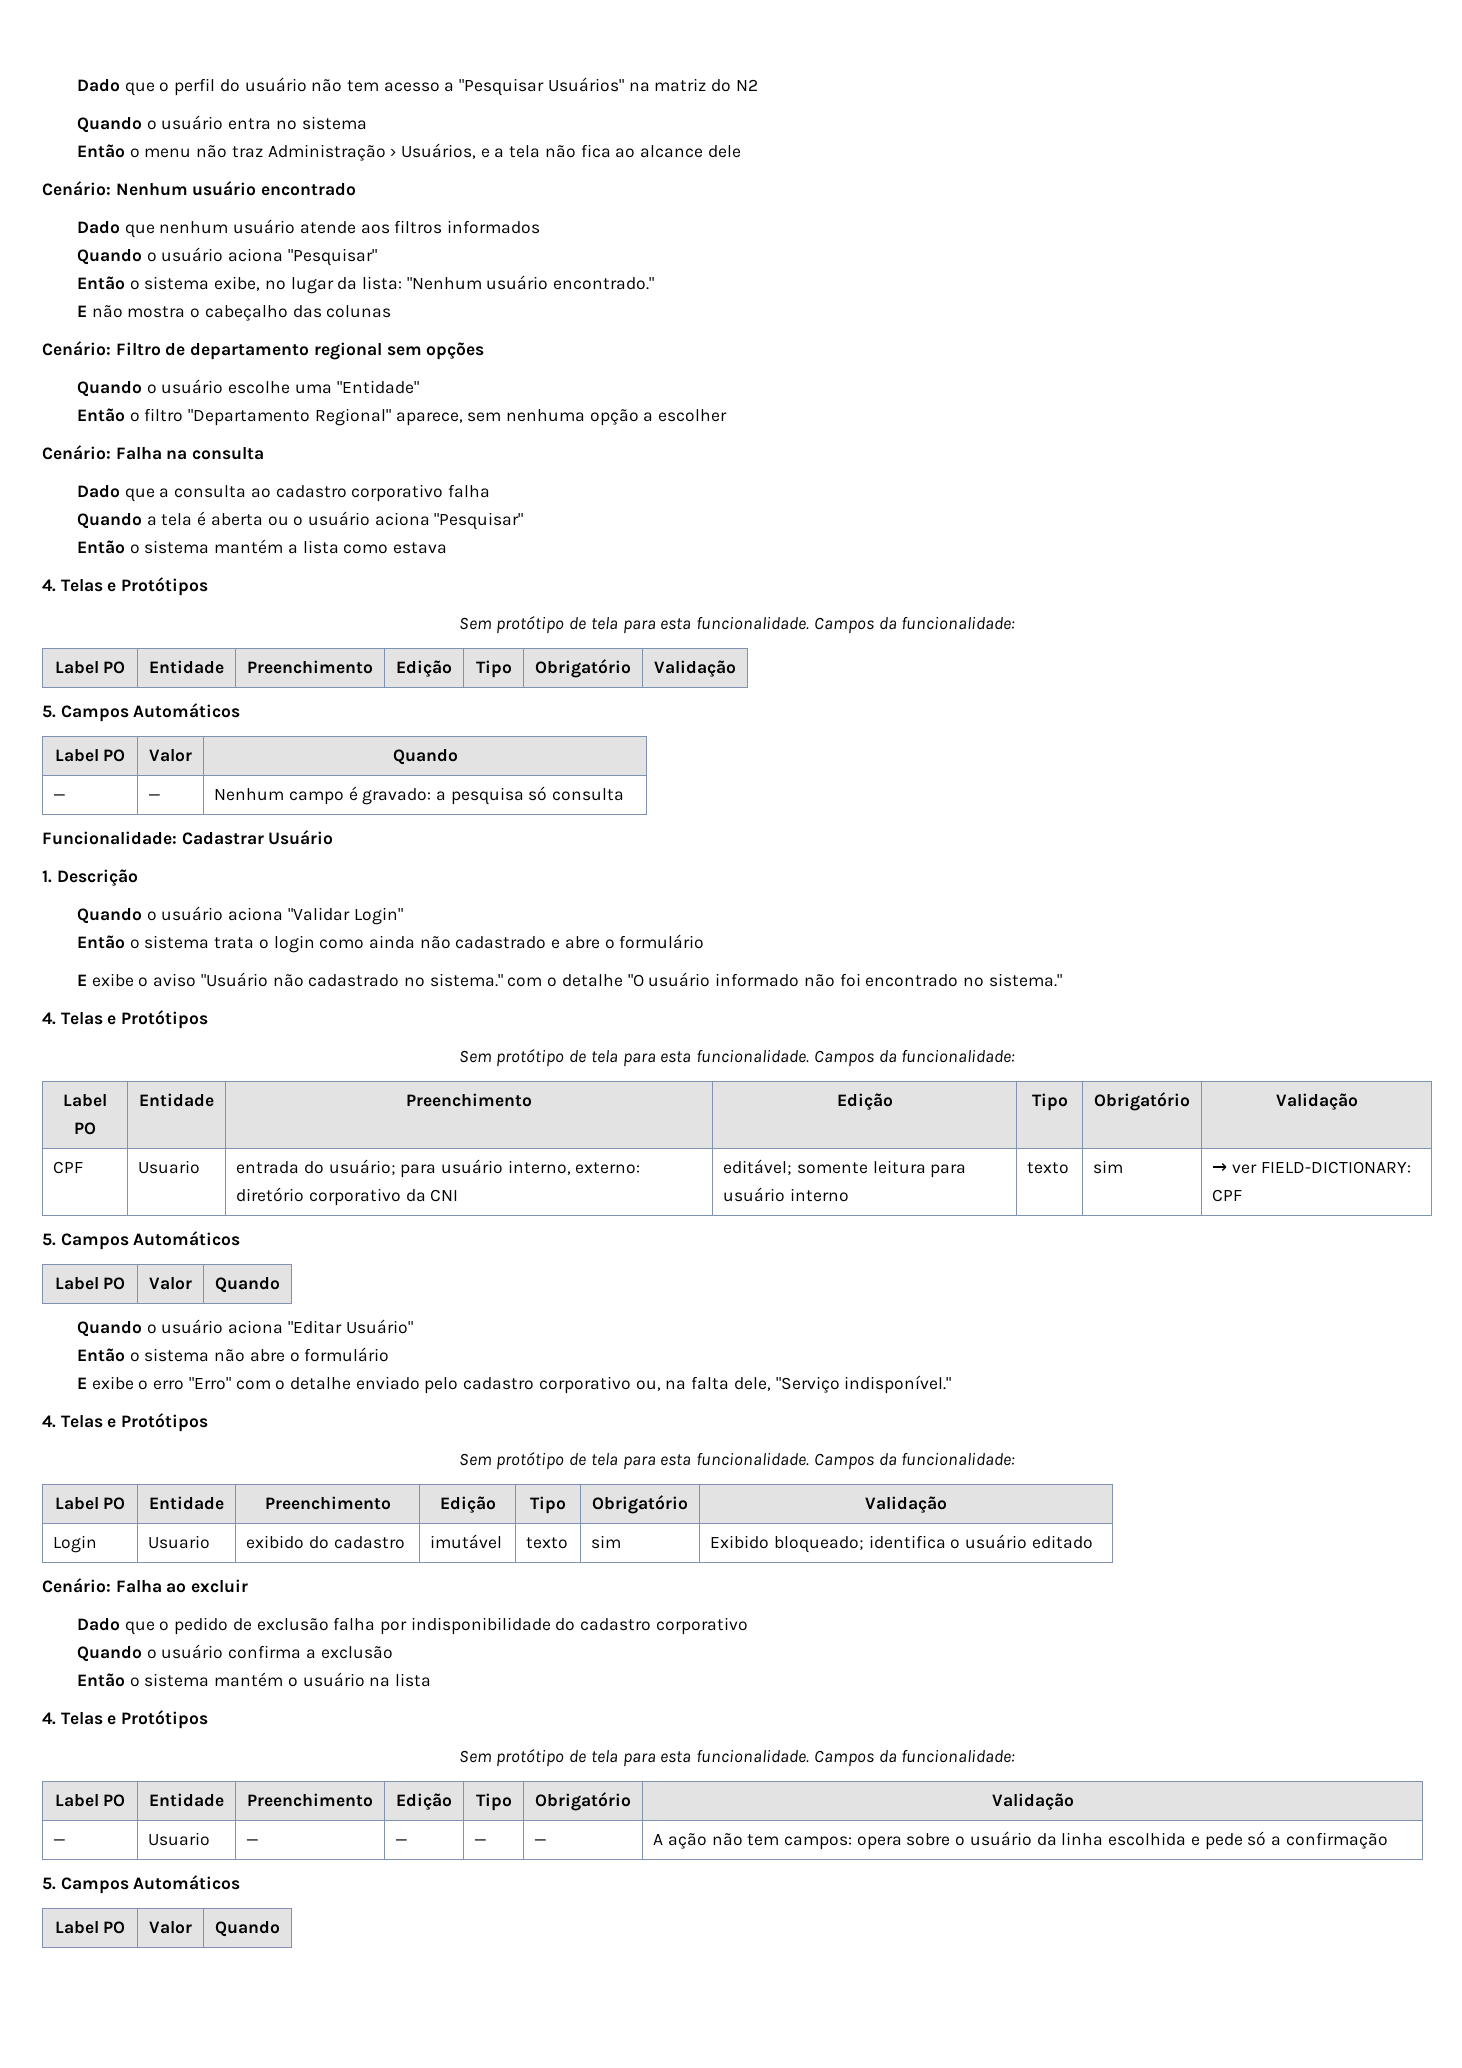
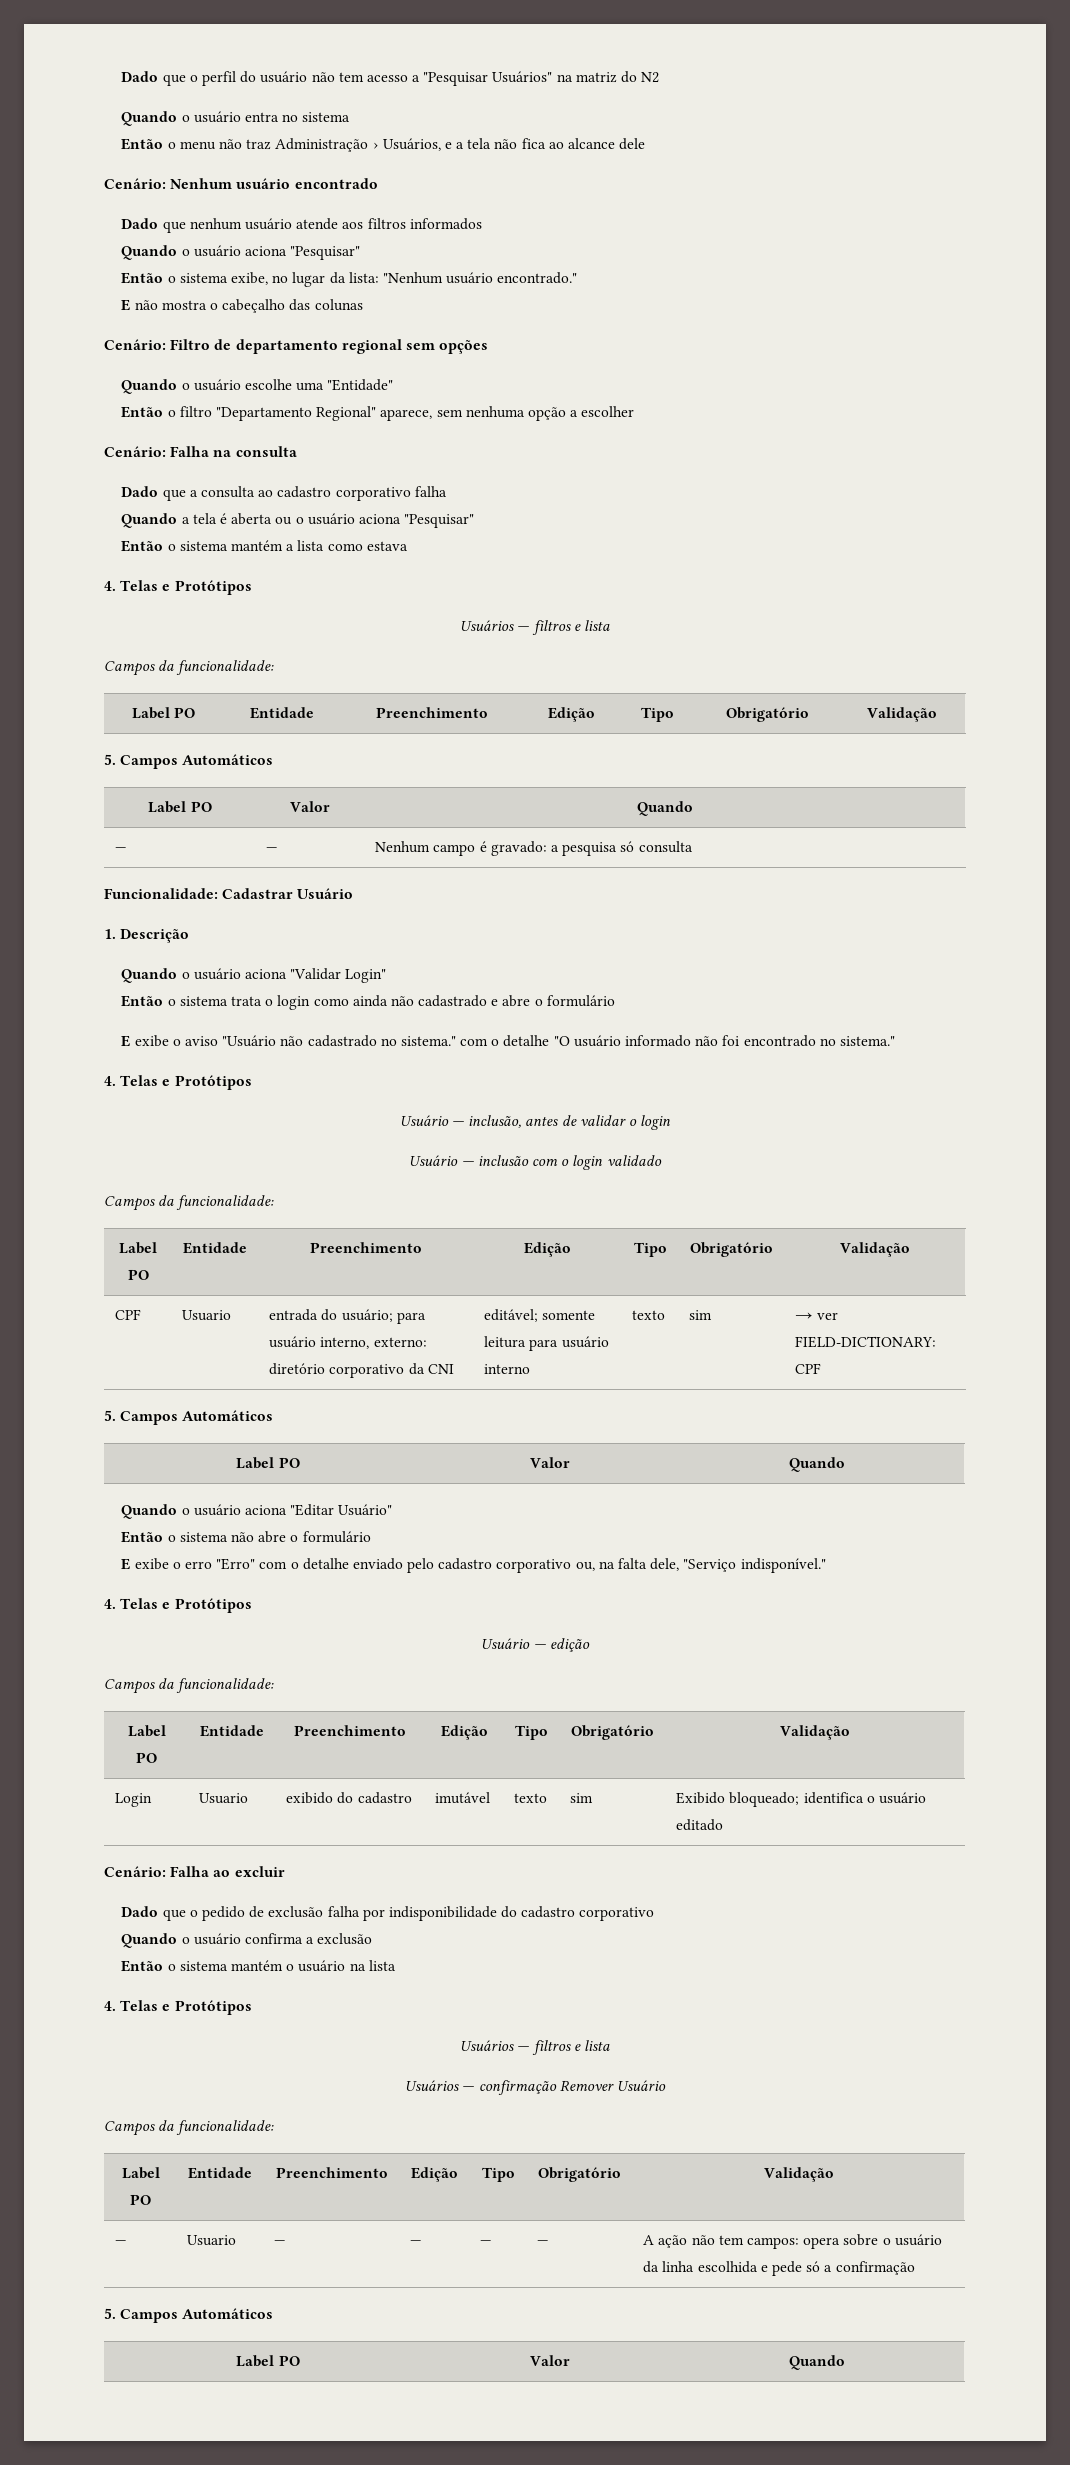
  Então o sistema mantém a lista como estava
  4. Telas e Protótipos
- Sem protótipo de tela para esta funcionalidade. Campos da funcionalidade:
+ Usuários — filtros e lista
+ Campos da funcionalidade:
  E exibe o aviso "Usuário não cadastrado no sistema." com o detalhe "O usuário informado não foi encontrado no sistema."
  4. Telas e Protótipos
- Sem protótipo de tela para esta funcionalidade. Campos da funcionalidade:
+ Usuário — inclusão, antes de validar o login
+ Usuário — inclusão com o login validado
+ Campos da funcionalidade:
  E exibe o erro "Erro" com o detalhe enviado pelo cadastro corporativo ou, na falta dele, "Serviço indisponível."
  4. Telas e Protótipos
- Sem protótipo de tela para esta funcionalidade. Campos da funcionalidade:
+ Usuário — edição
+ Campos da funcionalidade:
  Então o sistema mantém o usuário na lista
  4. Telas e Protótipos
- Sem protótipo de tela para esta funcionalidade. Campos da funcionalidade:
+ Usuários — filtros e lista
+ Usuários — confirmação Remover Usuário
+ Campos da funcionalidade:

